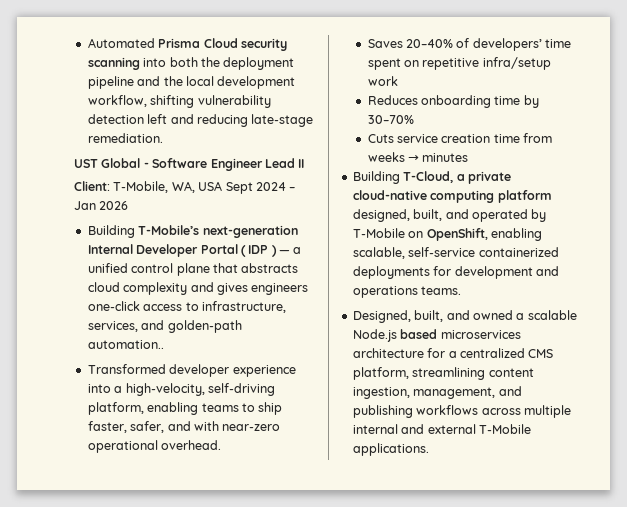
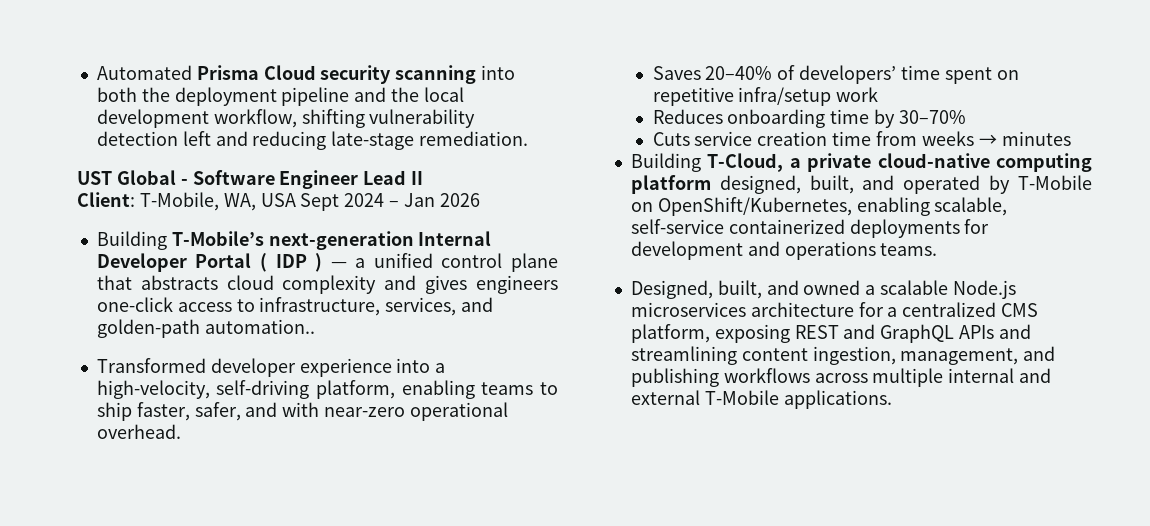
- Building T-Cloud, a private cloud-native computing platform designed, built, and operated by T-Mobile on OpenShift, enabling scalable, self-service containerized deployments for development and operations teams.
+ Building T-Cloud, a private cloud-native computing platform designed, built, and operated by T-Mobile on OpenShift/Kubernetes, enabling scalable, self-service containerized deployments for development and operations teams.
- Designed, built, and owned a scalable Node.js based microservices architecture for a centralized CMS platform, streamlining content ingestion, management, and publishing workflows across multiple internal and external T-Mobile applications.
+ Designed, built, and owned a scalable Node.js microservices architecture for a centralized CMS platform, exposing REST and GraphQL APIs and streamlining content ingestion, management, and publishing workflows across multiple internal and external T-Mobile applications.

